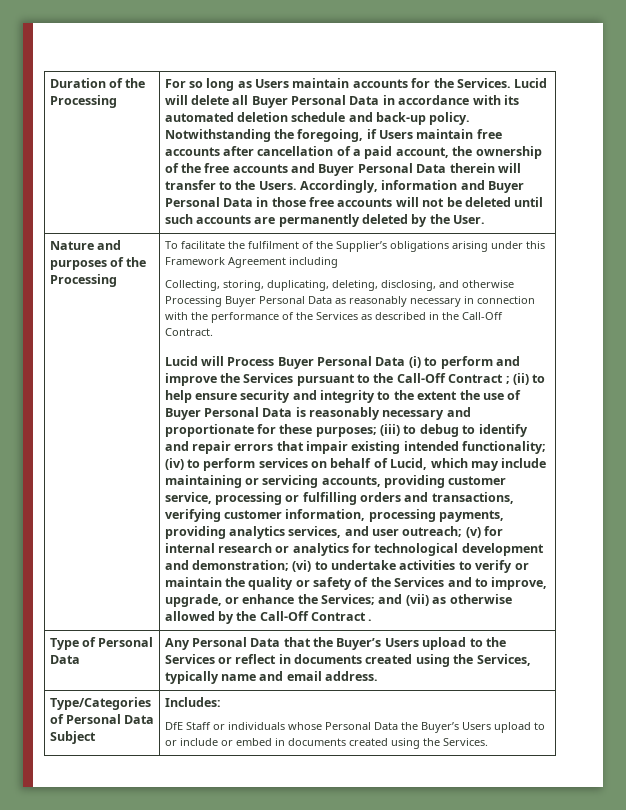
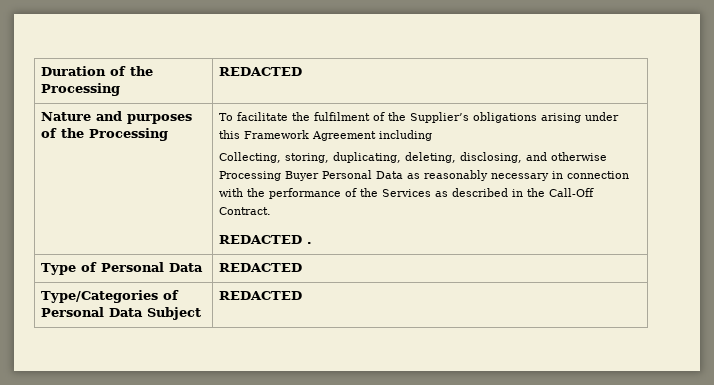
- Duration of the Processing | For so long as Users maintain accounts for the Services. Lucid will delete all Buyer Personal Data in accordance with its automated deletion schedule and back-up policy. Notwithstanding the foregoing, if Users maintain free accounts after cancellation of a paid account, the ownership of the free accounts and Buyer Personal Data therein will transfer to the Users. Accordingly, information and Buyer Personal Data in those free accounts will not be deleted until such accounts are permanently deleted by the User.
+ Duration of the Processing | REDACTED
- Lucid will Process Buyer Personal Data (i) to perform and improve the Services pursuant to the Call-Off Contract ; (ii) to help ensure security and integrity to the extent the use of Buyer Personal Data is reasonably necessary and proportionate for these purposes; (iii) to debug to identify and repair errors that impair existing intended functionality; (iv) to perform services on behalf of Lucid, which may include maintaining or servicing accounts, providing customer service, processing or fulfilling orders and transactions, verifying customer information, processing payments, providing analytics services, and user outreach; (v) for internal research or analytics for technological development and demonstration; (vi) to undertake activities to verify or maintain the quality or safety of the Services and to improve, upgrade, or enhance the Services; and (vii) as otherwise allowed by the Call-Off Contract .
+ REDACTED .
- Type of Personal Data | Any Personal Data that the Buyer’s Users upload to the Services or reflect in documents created using the Services, typically name and email address.
+ Type of Personal Data | REDACTED
- Type/Categories of Personal Data Subject | Includes:
- DfE Staff or individuals whose Personal Data the Buyer’s Users upload to or include or embed in documents created using the Services.
+ Type/Categories of Personal Data Subject | REDACTED

